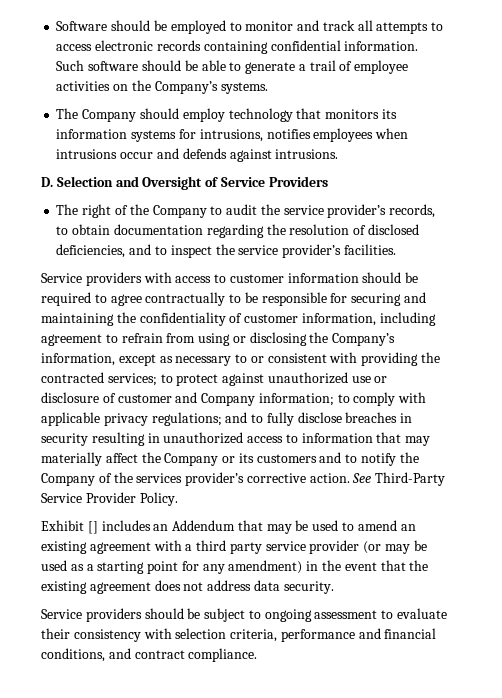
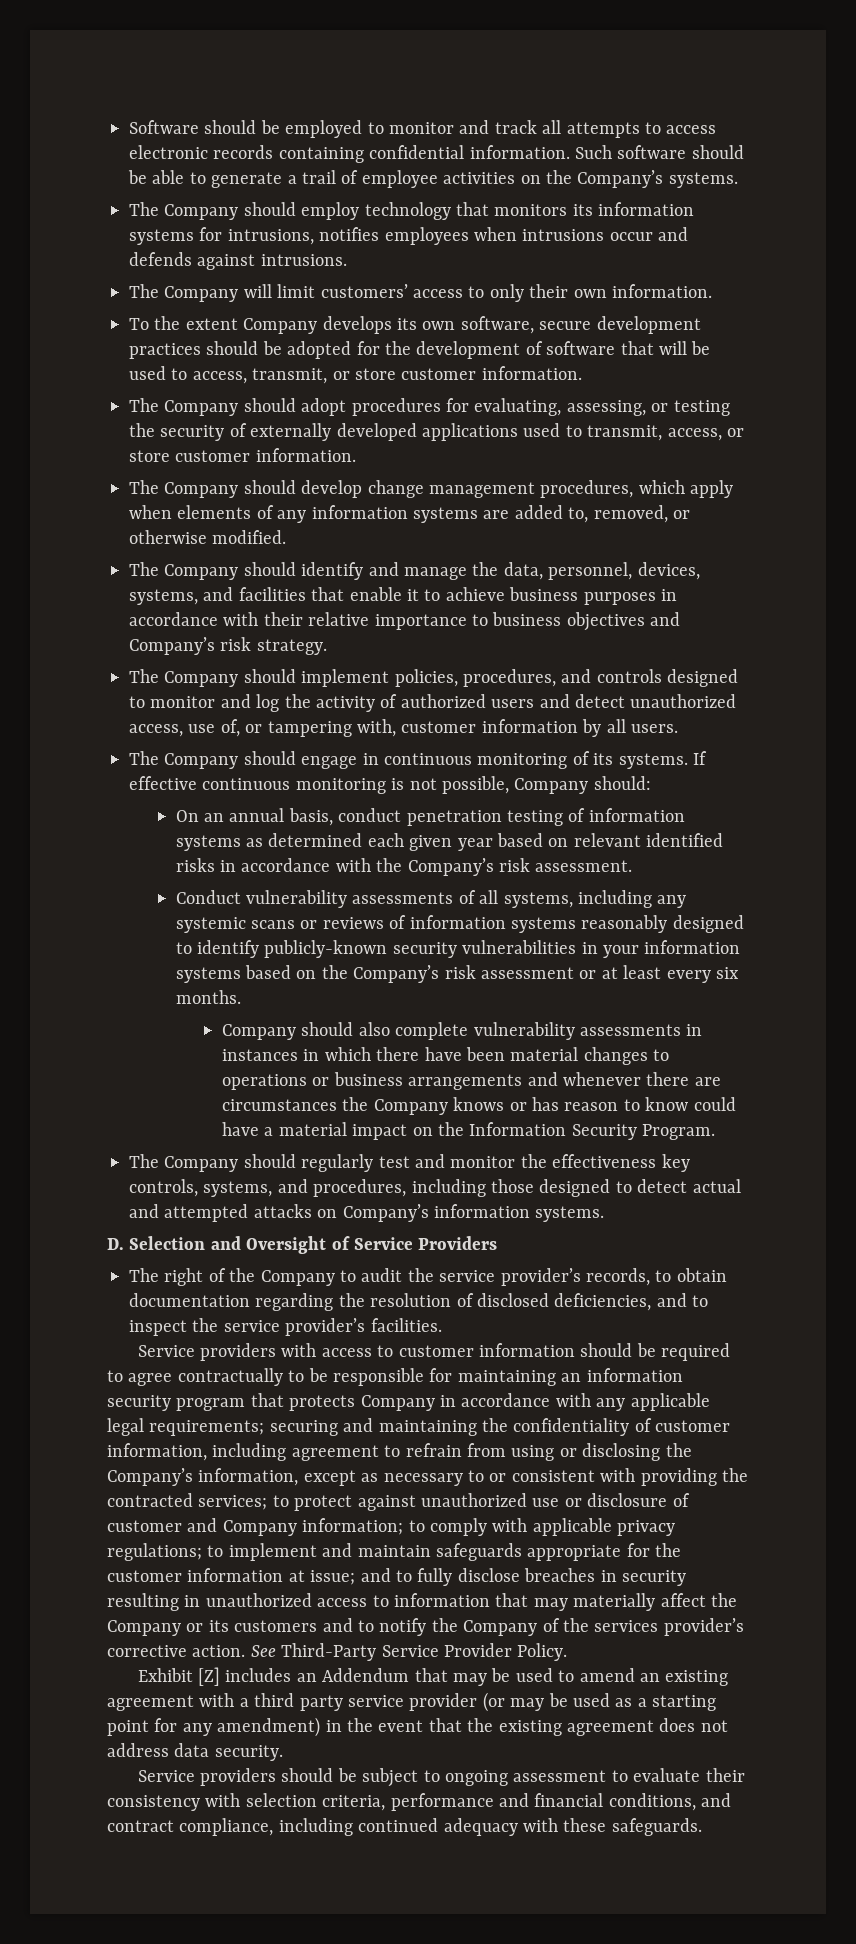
+ The Company will limit customers’ access to only their own information.
+ To the extent Company develops its own software, secure development practices should be adopted for the development of software that will be used to access, transmit, or store customer information.
+ The Company should adopt procedures for evaluating, assessing, or testing the security of externally developed applications used to transmit, access, or store customer information.
+ The Company should develop change management procedures, which apply when elements of any information systems are added to, removed, or otherwise modified.
+ The Company should identify and manage the data, personnel, devices, systems, and facilities that enable it to achieve business purposes in accordance with their relative importance to business objectives and Company’s risk strategy.
+ The Company should implement policies, procedures, and controls designed to monitor and log the activity of authorized users and detect unauthorized access, use of, or tampering with, customer information by all users.
+ The Company should engage in continuous monitoring of its systems. If effective continuous monitoring is not possible, Company should:
+ On an annual basis, conduct penetration testing of information systems as determined each given year based on relevant identified risks in accordance with the Company’s risk assessment.
+ Conduct vulnerability assessments of all systems, including any systemic scans or reviews of information systems reasonably designed to identify publicly-known security vulnerabilities in your information systems based on the Company’s risk assessment or at least every six months.
+ Company should also complete vulnerability assessments in instances in which there have been material changes to operations or business arrangements and whenever there are circumstances the Company knows or has reason to know could have a material impact on the Information Security Program.
+ The Company should regularly test and monitor the effectiveness key controls, systems, and procedures, including those designed to detect actual and attempted attacks on Company’s information systems.
- Service providers with access to customer information should be required to agree contractually to be responsible for securing and maintaining the confidentiality of customer information, including agreement to refrain from using or disclosing the Company’s information, except as necessary to or consistent with providing the contracted services;
+ Service providers with access to customer information should be required to agree contractually to be responsible for maintaining an information security program that protects Company in accordance with any applicable legal requirements; securing and maintaining the confidentiality of customer information, including agreement to refrain from using or disclosing the Company’s information, except as necessary to or consistent with providing the contracted services;
+ to implement and maintain safeguards appropriate for the customer information at issue;
- Exhibit [] includes an Addendum that may be used to amend an existing agreement with a third party service provider (or may be used as a starting point for any amendment) in the event that the existing agreement does not address data security.
+ Exhibit [Z] includes an Addendum that may be used to amend an existing agreement with a third party service provider (or may be used as a starting point for any amendment) in the event that the existing agreement does not address data security.
- Service providers should be subject to ongoing assessment to evaluate their consistency with selection criteria, performance and financial conditions, and contract compliance.
+ Service providers should be subject to ongoing assessment to evaluate their consistency with selection criteria, performance and financial conditions, and contract compliance, including continued adequacy with these safeguards.

